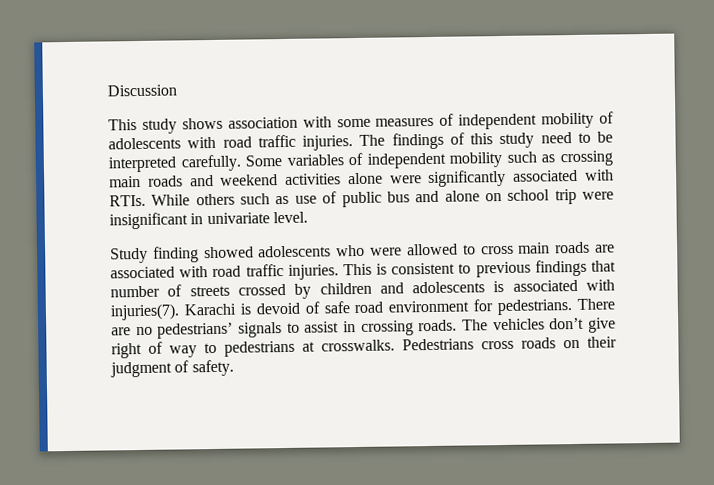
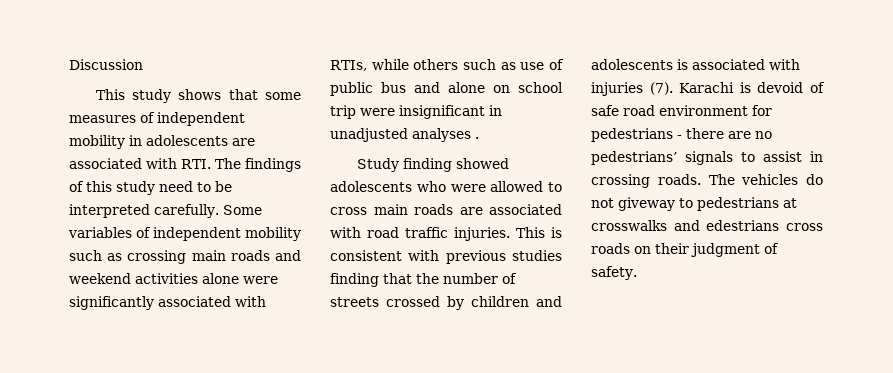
- This study shows association with some measures of independent mobility of adolescents with road traffic injuries. The findings of this study need to be interpreted carefully.
+ This study shows that some measures of independent mobility in adolescents are associated with RTI. The findings of this study need to be interpreted carefully.
- Some variables of independent mobility such as crossing main roads and weekend activities alone were significantly associated with RTIs. While others such as use of public bus and alone on school trip were insignificant in univariate level.
+ Some variables of independent mobility such as crossing main roads and weekend activities alone were significantly associated with RTIs, while others such as use of public bus and alone on school trip were insignificant in unadjusted analyses .
- This is consistent to previous findings that number of streets crossed by children and adolescents is associated with injuries(7).
+ This is consistent with previous studies finding that the number of streets crossed by children and adolescents is associated with injuries (7).
- Karachi is devoid of safe road environment for pedestrians. There are no pedestrians’ signals to assist in crossing roads.
+ Karachi is devoid of safe road environment for pedestrians - there are no pedestrians’ signals to assist in crossing roads.
- The vehicles don’t give right of way to pedestrians at crosswalks. Pedestrians cross roads on their judgment of safety.
+ The vehicles do not giveway to pedestrians at crosswalks and edestrians cross roads on their judgment of safety.

